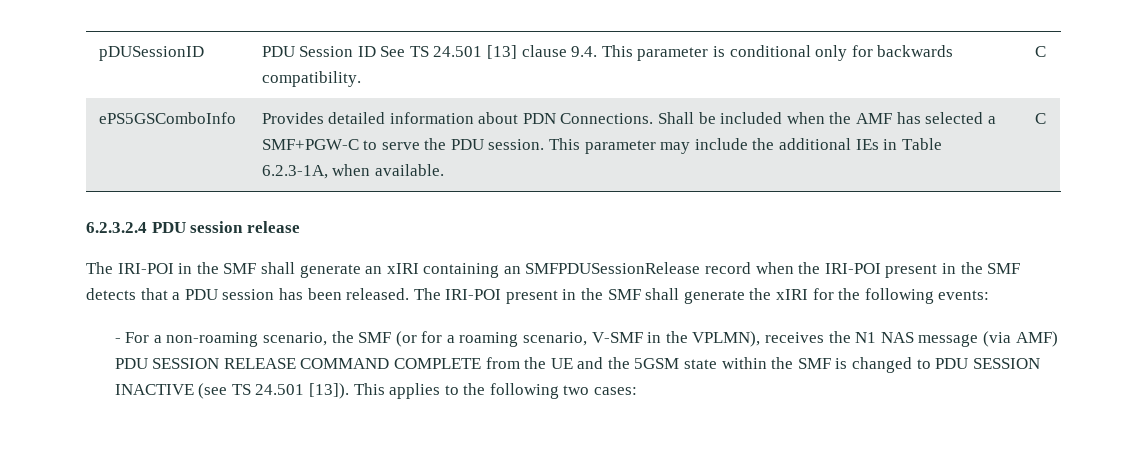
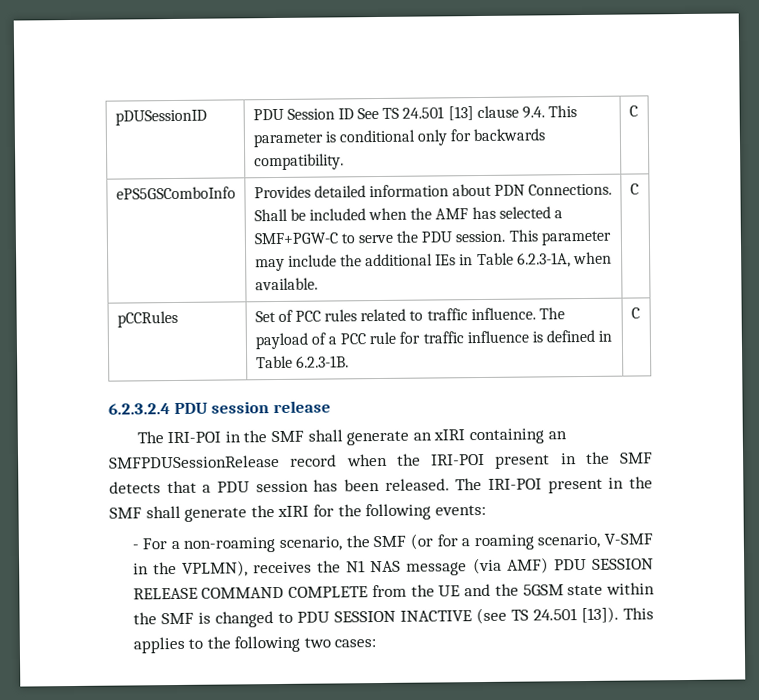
+ pCCRules | Set of PCC rules related to traffic influence. The payload of a PCC rule for traffic influence is defined in Table 6.2.3-1B. | C

